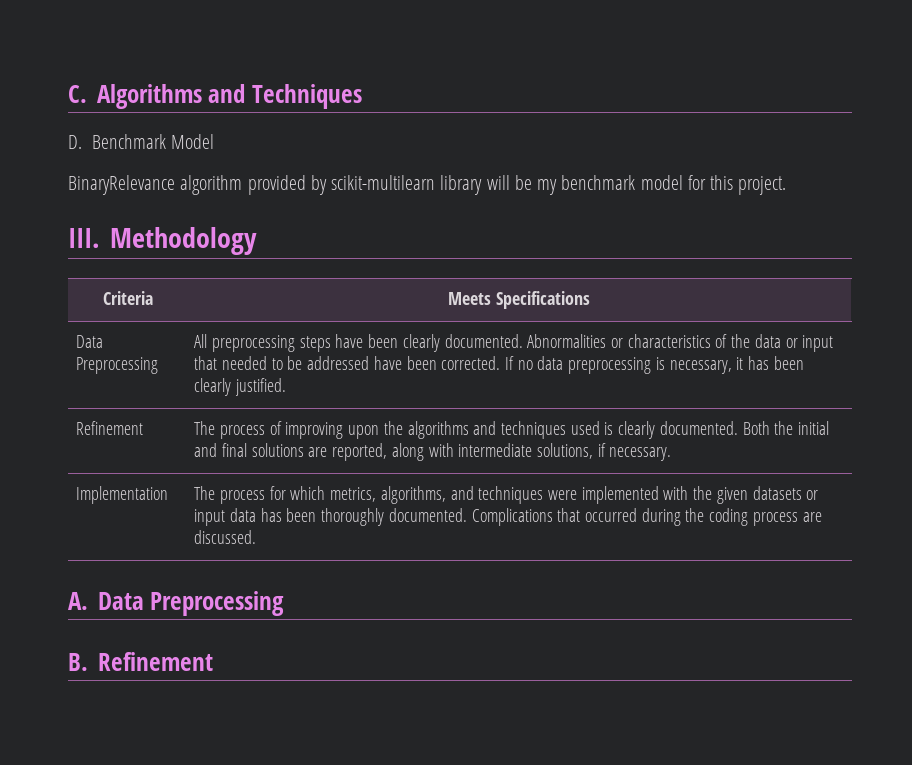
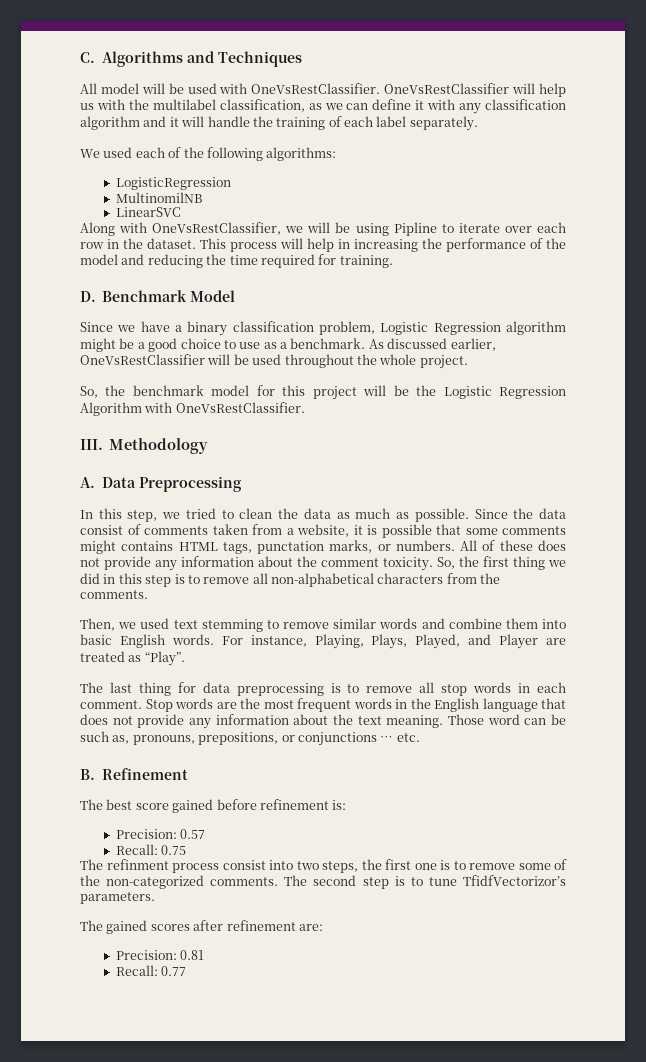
+ All model will be used with OneVsRestClassifier. OneVsRestClassifier will help us with the multilabel classification, as we can define it with any classification algorithm and it will handle the training of each label separately.
+ We used each of the following algorithms:
+ LogisticRegression
+ MultinomilNB
+ LinearSVC
+ Along with OneVsRestClassifier, we will be using Pipline to iterate over each row in the dataset. This process will help in increasing the performance of the model and reducing the time required for training.
  D. Benchmark Model
- BinaryRelevance algorithm provided by scikit-multilearn library will be my benchmark model for this project.
+ Since we have a binary classification problem, Logistic Regression algorithm might be a good choice to use as a benchmark. As discussed earlier, OneVsRestClassifier will be used throughout the whole project.
+ So, the benchmark model for this project will be the Logistic Regression Algorithm with OneVsRestClassifier.
  III. Methodology
- Criteria | Meets Specifications
- Data Preprocessing | All preprocessing steps have been clearly documented. Abnormalities or characteristics of the data or input that needed to be addressed have been corrected. If no data preprocessing is necessary, it has been clearly justified.
- Refinement | The process of improving upon the algorithms and techniques used is clearly documented. Both the initial and final solutions are reported, along with intermediate solutions, if necessary.
- Implementation | The process for which metrics, algorithms, and techniques were implemented with the given datasets or input data has been thoroughly documented. Complications that occurred during the coding process are discussed.
  A. Data Preprocessing
+ In this step, we tried to clean the data as much as possible. Since the data consist of comments taken from a website, it is possible that some comments might contains HTML tags, punctation marks, or numbers. All of these does not provide any information about the comment toxicity. So, the first thing we did in this step is to remove all non-alphabetical characters from the comments.
+ Then, we used text stemming to remove similar words and combine them into basic English words. For instance, Playing, Plays, Played, and Player are treated as “Play”.
+ The last thing for data preprocessing is to remove all stop words in each comment. Stop words are the most frequent words in the English language that does not provide any information about the text meaning. Those word can be such as, pronouns, prepositions, or conjunctions … etc.
  B. Refinement
+ The best score gained before refinement is:
+ Precision: 0.57
+ Recall: 0.75
+ The refinment process consist into two steps, the first one is to remove some of the non-categorized comments. The second step is to tune TfidfVectorizor’s parameters.
+ The gained scores after refinement are:
+ Precision: 0.81
+ Recall: 0.77

